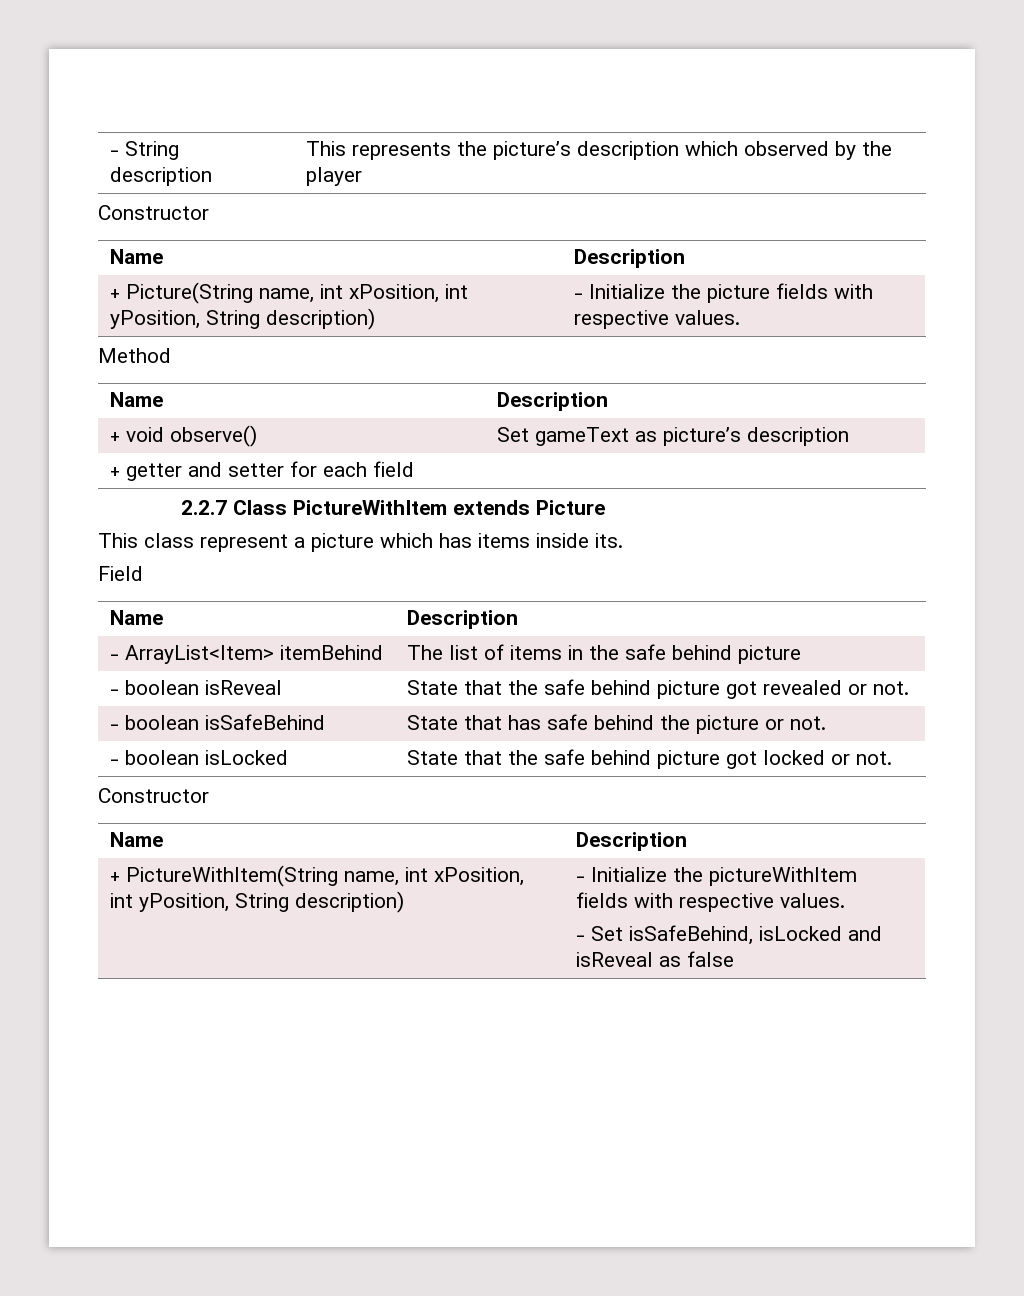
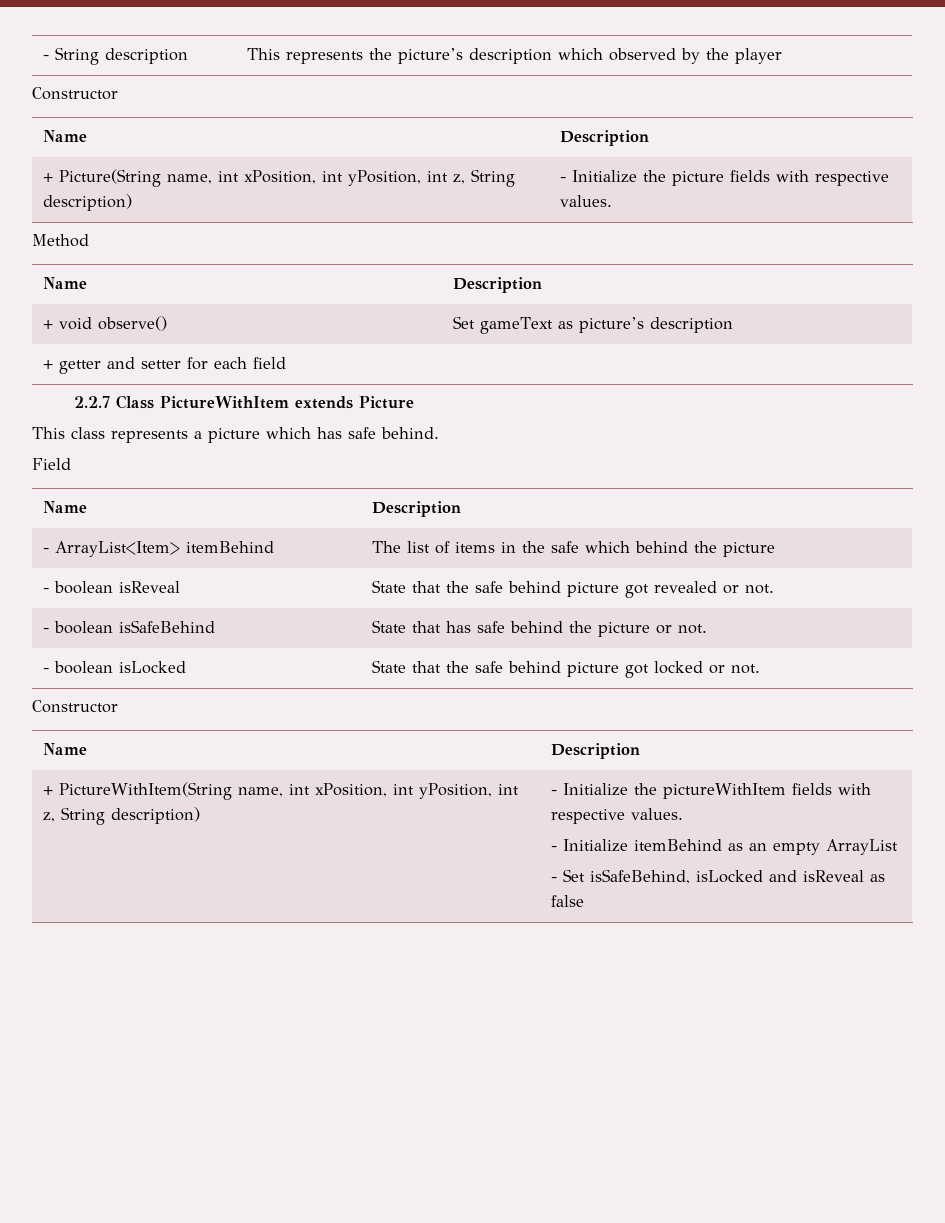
- + Picture(String name, int xPosition, int yPosition, String description) | - Initialize the picture fields with respective values.
+ + Picture(String name, int xPosition, int yPosition, int z, String description) | - Initialize the picture fields with respective values.
- This class represent a picture which has items inside its.
+ This class represents a picture which has safe behind.
- - ArrayList<Item> itemBehind | The list of items in the safe behind picture
+ - ArrayList<Item> itemBehind | The list of items in the safe which behind the picture
- + PictureWithItem(String name, int xPosition, int yPosition, String description) | - Initialize the pictureWithItem fields with respective values.
+ + PictureWithItem(String name, int xPosition, int yPosition, int z, String description) | - Initialize the pictureWithItem fields with respective values.
+ - Initialize itemBehind as an empty ArrayList

